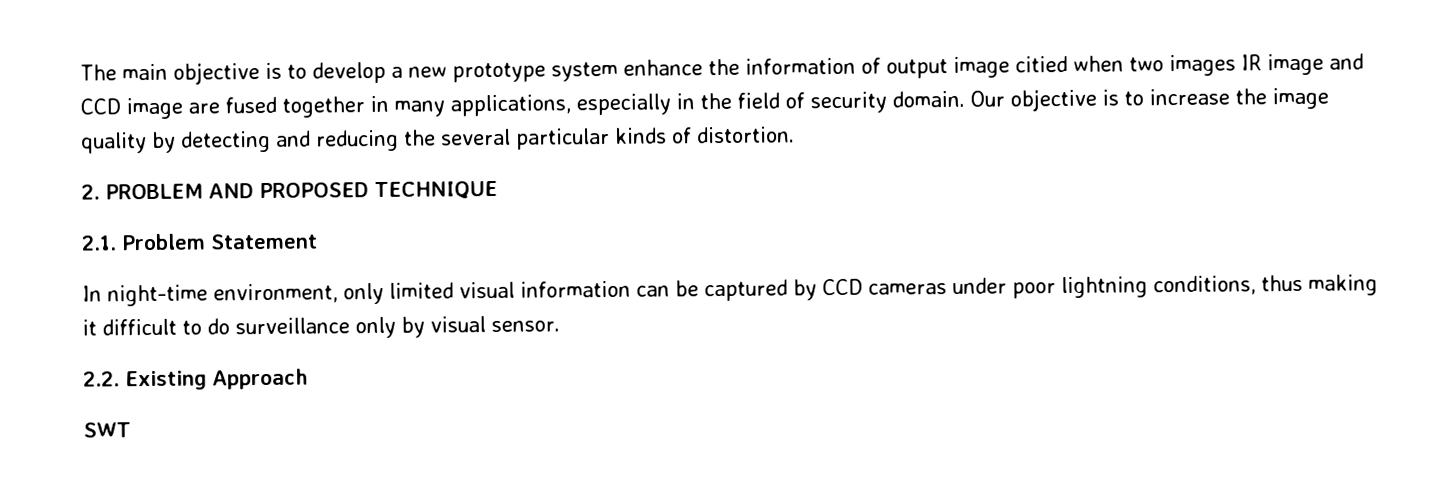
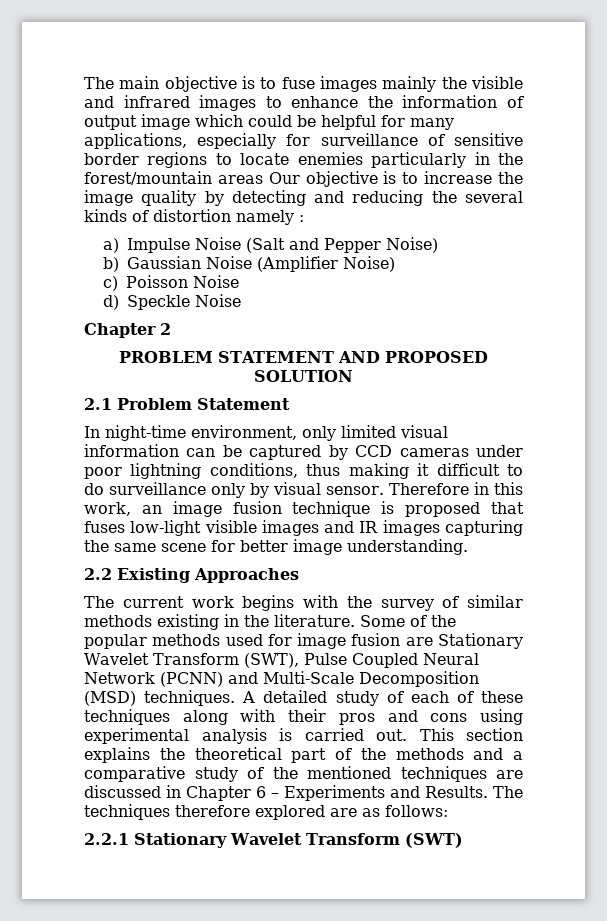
- The main objective is to develop a new prototype system enhance the information of output image citied when two images IR image and CCD image are fused together in many applications, especially in the field of security domain. Our objective is to increase the image quality by detecting and reducing the several particular kinds of distortion.
- 2. PROBLEM AND PROPOSED TECHNIQUE
- 2.1. Problem Statement
+ The main objective is to fuse images mainly the visible and infrared images to enhance the information of output image which could be helpful for many applications, especially for surveillance of sensitive border regions to locate enemies particularly in the forest/mountain areas Our objective is to increase the image quality by detecting and reducing the several kinds of distortion namely :
+ a) Impulse Noise (Salt and Pepper Noise)
+ b) Gaussian Noise (Amplifier Noise)
+ c) Poisson Noise
+ d) Speckle Noise
+ Chapter 2
+ PROBLEM STATEMENT AND PROPOSED SOLUTION
+ 2.1 Problem Statement
- In night-time environment, only limited visual information can be captured by CCD cameras under poor lightning conditions, thus making it difficult to do surveillance only by visual sensor.
- 2.2. Existing Approach
- SWT
+ In night-time environment, only limited visual information can be captured by CCD cameras under poor lightning conditions, thus making it difficult to do surveillance only by visual sensor. Therefore in this work, an image fusion technique is proposed that fuses low-light visible images and IR images capturing the same scene for better image understanding.
+ 2.2 Existing Approaches
+ The current work begins with the survey of similar methods existing in the literature. Some of the popular methods used for image fusion are Stationary Wavelet Transform (SWT), Pulse Coupled Neural Network (PCNN) and Multi-Scale Decomposition (MSD) techniques. A detailed study of each of these techniques along with their pros and cons using experimental analysis is carried out. This section explains the theoretical part of the methods and a comparative study of the mentioned techniques are discussed in Chapter 6 – Experiments and Results. The techniques therefore explored are as follows:
+ 2.2.1 Stationary Wavelet Transform (SWT)

